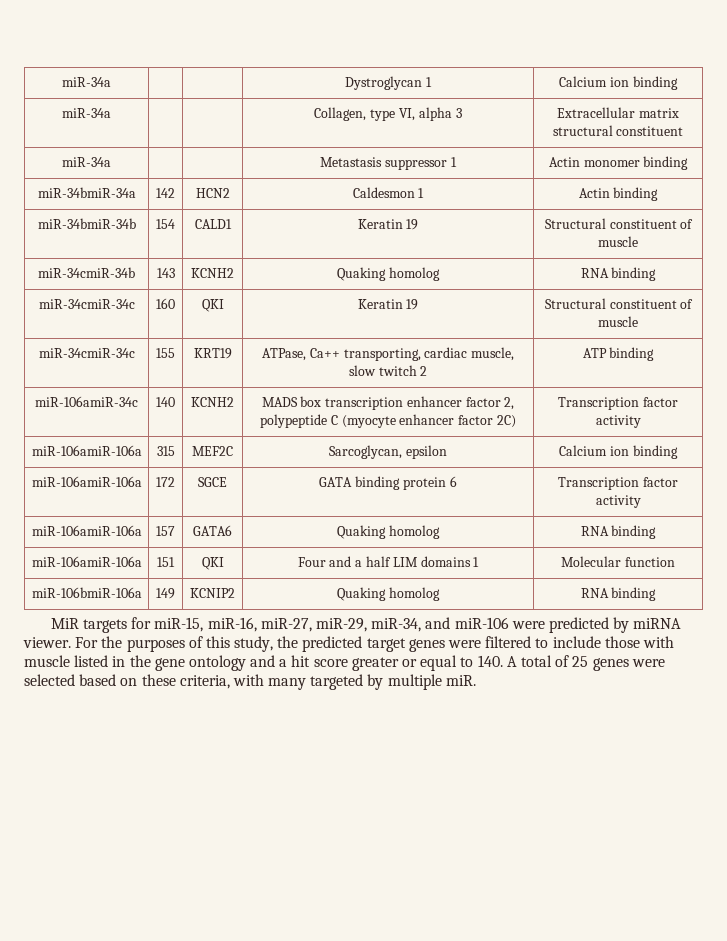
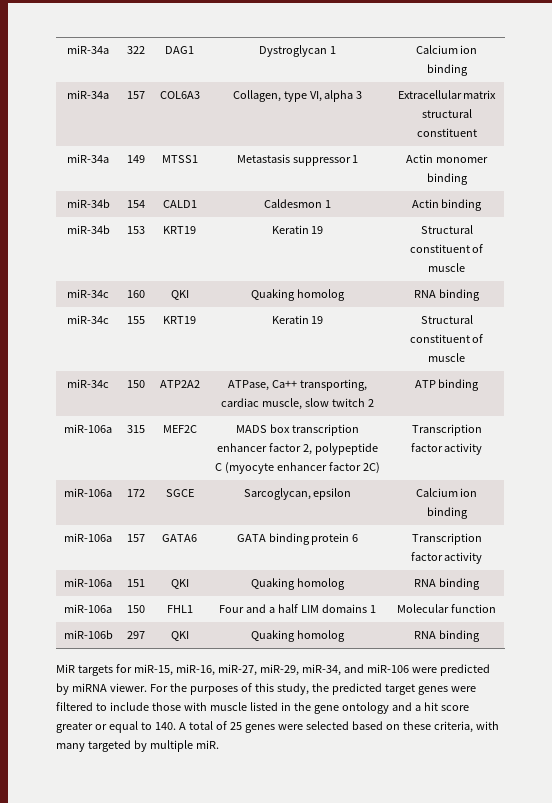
- miR-34a | | | Dystroglycan 1 | Calcium ion binding
+ miR-34a | 322 | DAG1 | Dystroglycan 1 | Calcium ion binding
- miR-34a | | | Collagen, type VI, alpha 3 | Extracellular matrix structural constituent
+ miR-34a | 157 | COL6A3 | Collagen, type VI, alpha 3 | Extracellular matrix structural constituent
- miR-34a | | | Metastasis suppressor 1 | Actin monomer binding
+ miR-34a | 149 | MTSS1 | Metastasis suppressor 1 | Actin monomer binding
- miR-34bmiR-34a | 142 | HCN2 | Caldesmon 1 | Actin binding
+ miR-34b | 154 | CALD1 | Caldesmon 1 | Actin binding
- miR-34bmiR-34b | 154 | CALD1 | Keratin 19 | Structural constituent of muscle
- miR-34cmiR-34b | 143 | KCNH2 | Quaking homolog | RNA binding
- miR-34cmiR-34c | 160 | QKI | Keratin 19 | Structural constituent of muscle
- miR-34cmiR-34c | 155 | KRT19 | ATPase, Ca++ transporting, cardiac muscle, slow twitch 2 | ATP binding
+ miR-34b | 153 | KRT19 | Keratin 19 | Structural constituent of muscle
+ miR-34c | 160 | QKI | Quaking homolog | RNA binding
+ miR-34c | 155 | KRT19 | Keratin 19 | Structural constituent of muscle
+ miR-34c | 150 | ATP2A2 | ATPase, Ca++ transporting, cardiac muscle, slow twitch 2 | ATP binding
- miR-106amiR-34c | 140 | KCNH2 | MADS box transcription enhancer factor 2, polypeptide C (myocyte enhancer factor 2C) | Transcription factor activity
+ miR-106a | 315 | MEF2C | MADS box transcription enhancer factor 2, polypeptide C (myocyte enhancer factor 2C) | Transcription factor activity
- miR-106amiR-106a | 315 | MEF2C | Sarcoglycan, epsilon | Calcium ion binding
+ miR-106a | 172 | SGCE | Sarcoglycan, epsilon | Calcium ion binding
- miR-106amiR-106a | 172 | SGCE | GATA binding protein 6 | Transcription factor activity
+ miR-106a | 157 | GATA6 | GATA binding protein 6 | Transcription factor activity
- miR-106amiR-106a | 157 | GATA6 | Quaking homolog | RNA binding
- miR-106amiR-106a | 151 | QKI | Four and a half LIM domains 1 | Molecular function
+ miR-106a | 151 | QKI | Quaking homolog | RNA binding
+ miR-106a | 150 | FHL1 | Four and a half LIM domains 1 | Molecular function
- miR-106bmiR-106a | 149 | KCNIP2 | Quaking homolog | RNA binding
+ miR-106b | 297 | QKI | Quaking homolog | RNA binding

